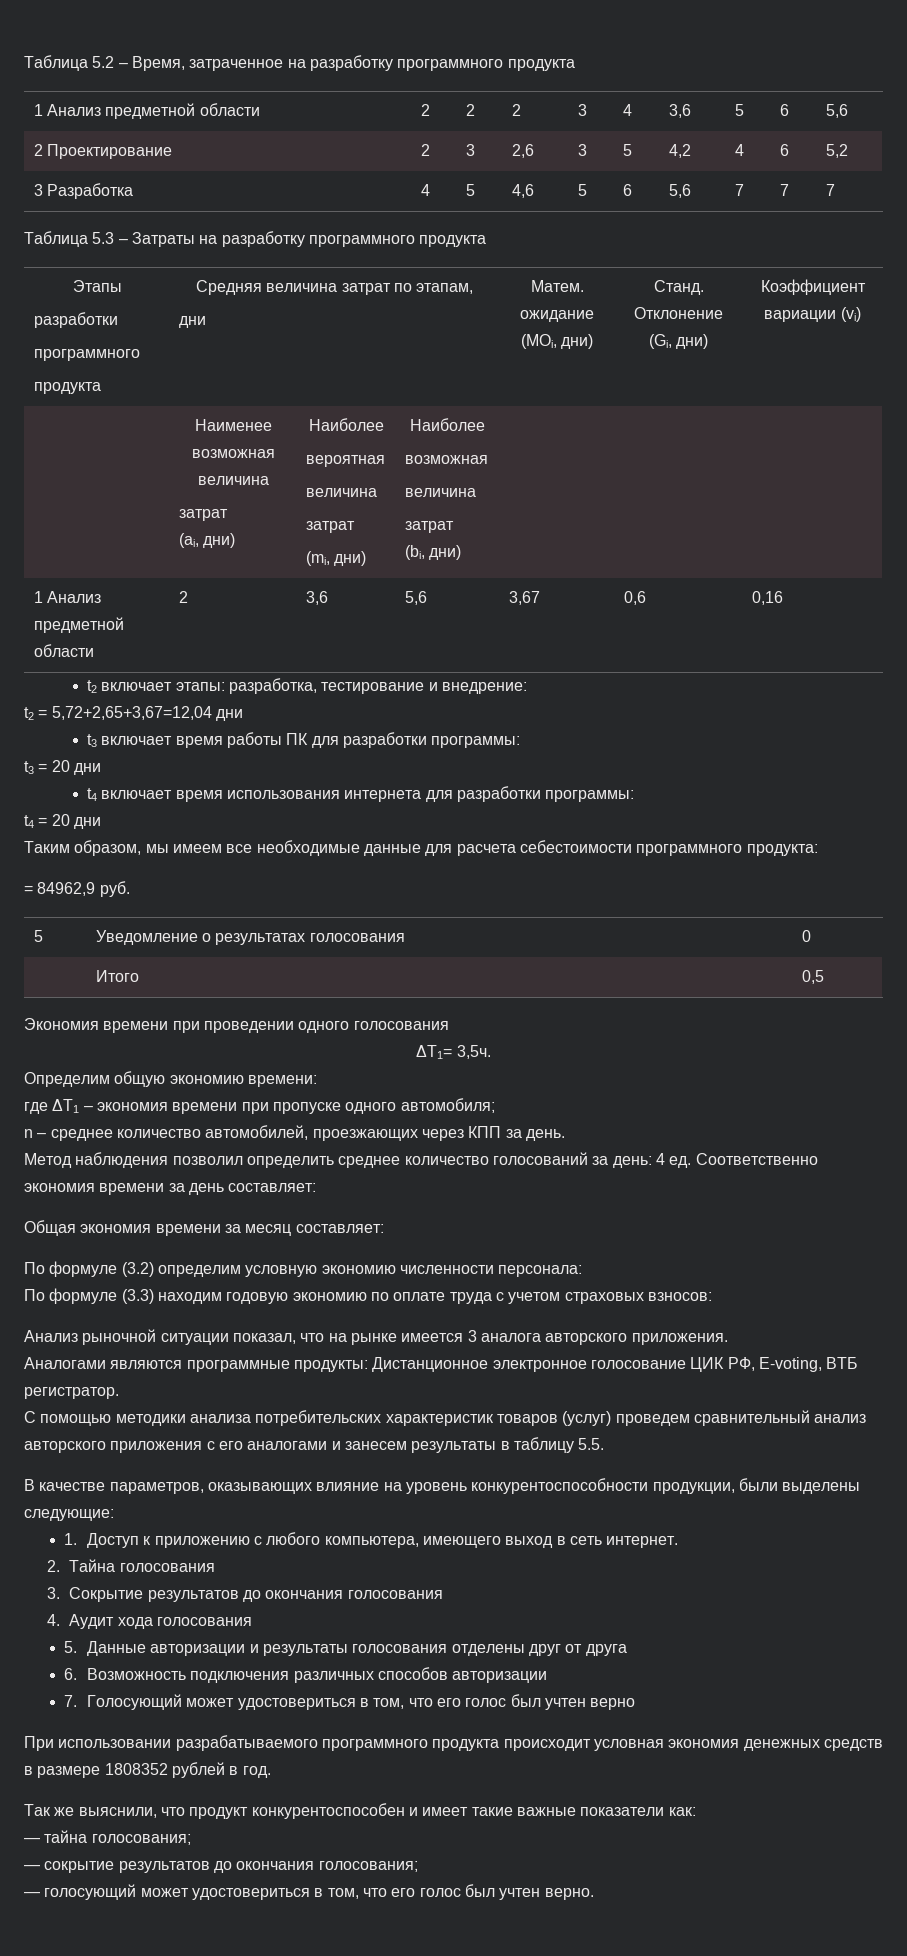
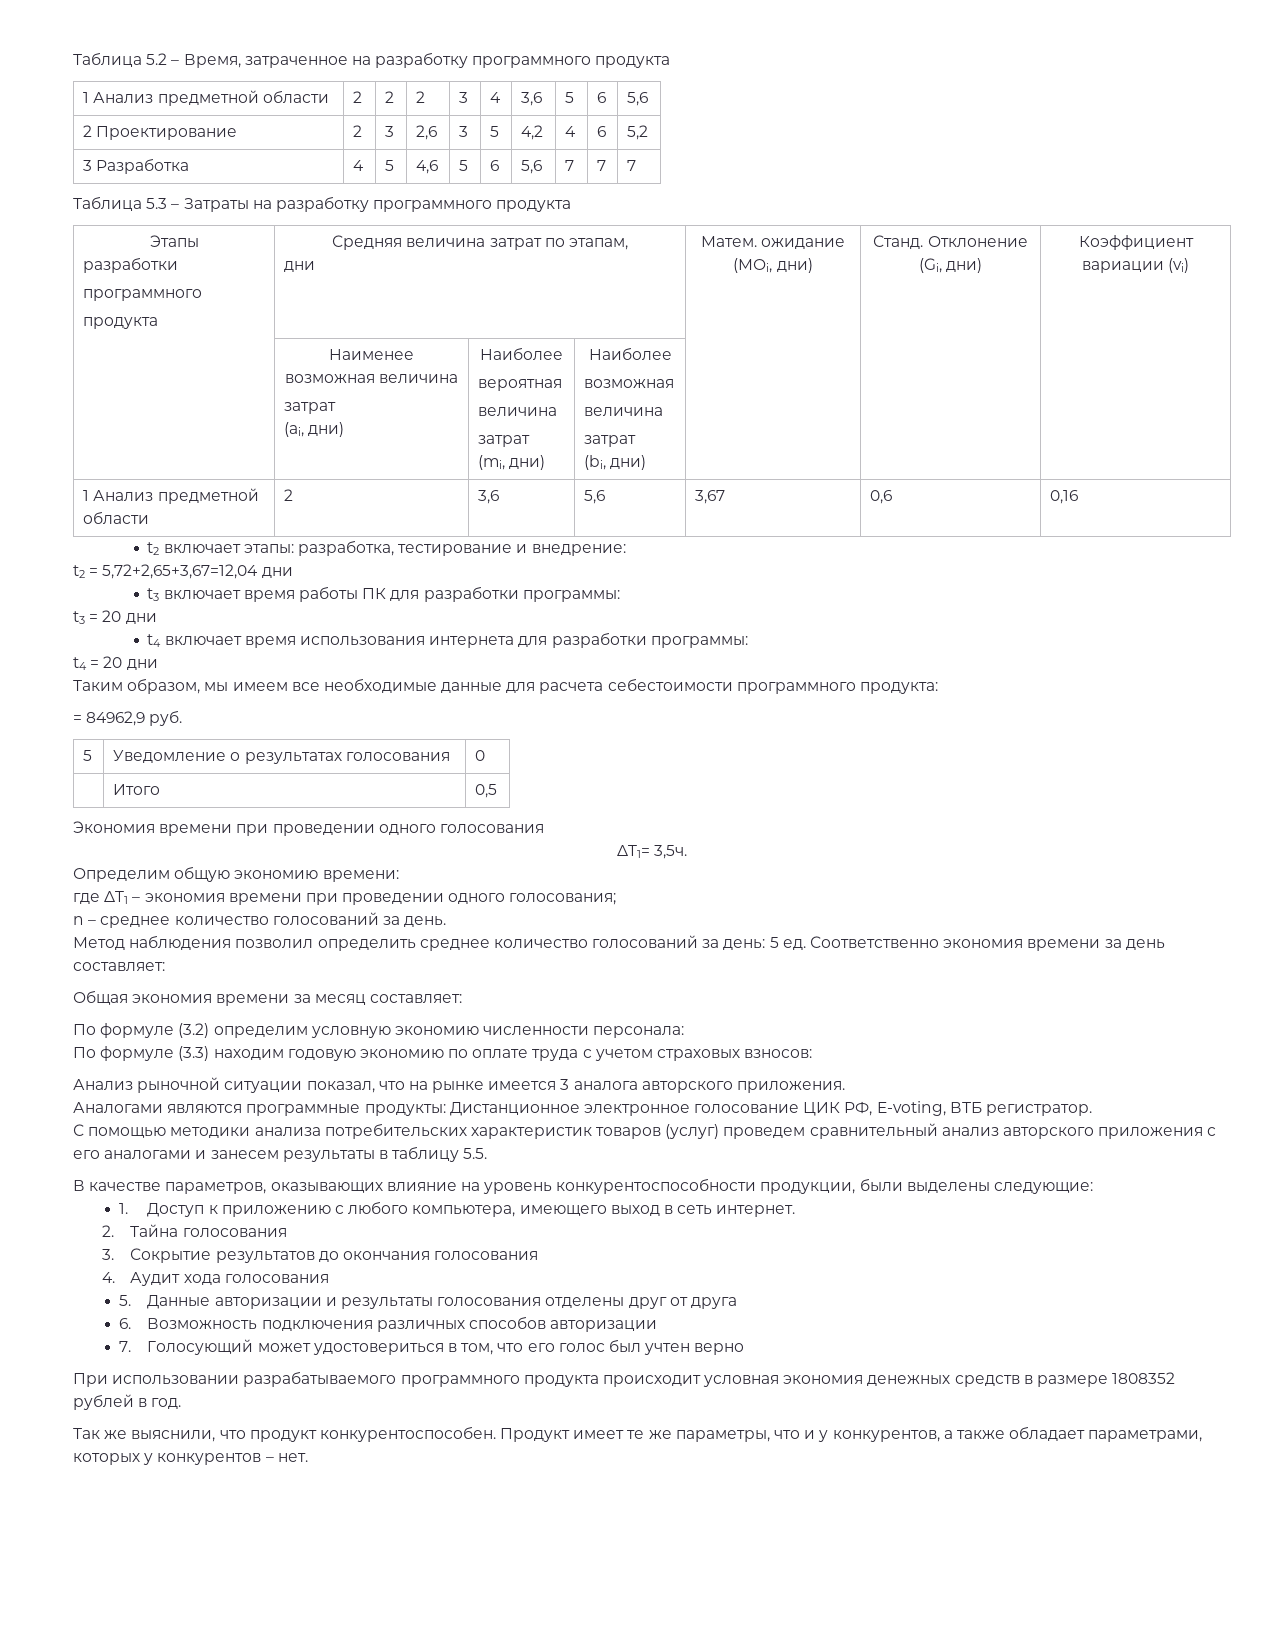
- где ΔT1 – экономия времени при пропуске одного автомобиля;
+ где ΔT1 – экономия времени при проведении одного голосования;
- n – среднее количество автомобилей, проезжающих через КПП за день.
+ n – среднее количество голосований за день.
- Метод наблюдения позволил определить среднее количество голосований за день: 4 ед.
+ Метод наблюдения позволил определить среднее количество голосований за день: 5 ед.
- Так же выяснили, что продукт конкурентоспособен и имеет такие важные показатели как:
- — тайна голосования;
- — сокрытие результатов до окончания голосования;
- — голосующий может удостовериться в том, что его голос был учтен верно.
+ Так же выяснили, что продукт конкурентоспособен. Продукт имеет те же параметры, что и у конкурентов, а также обладает параметрами, которых у конкурентов – нет.

